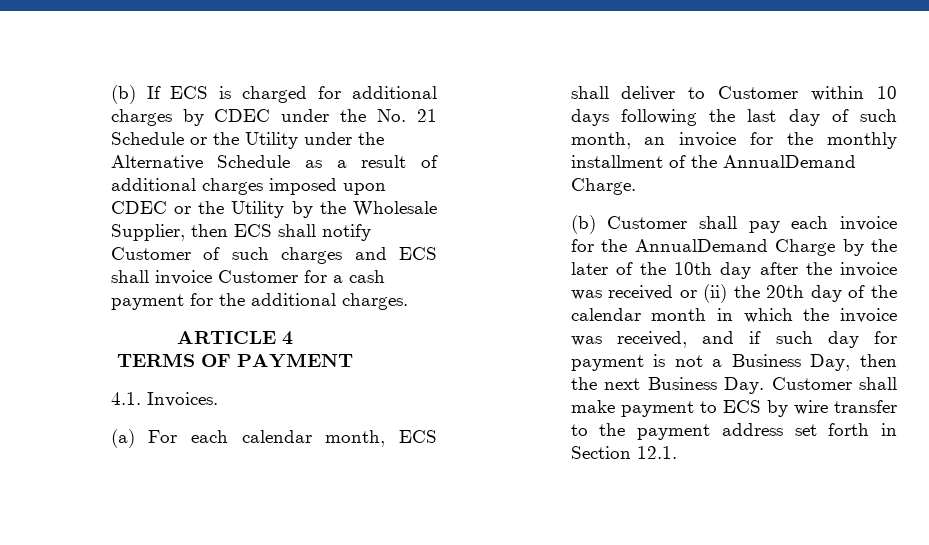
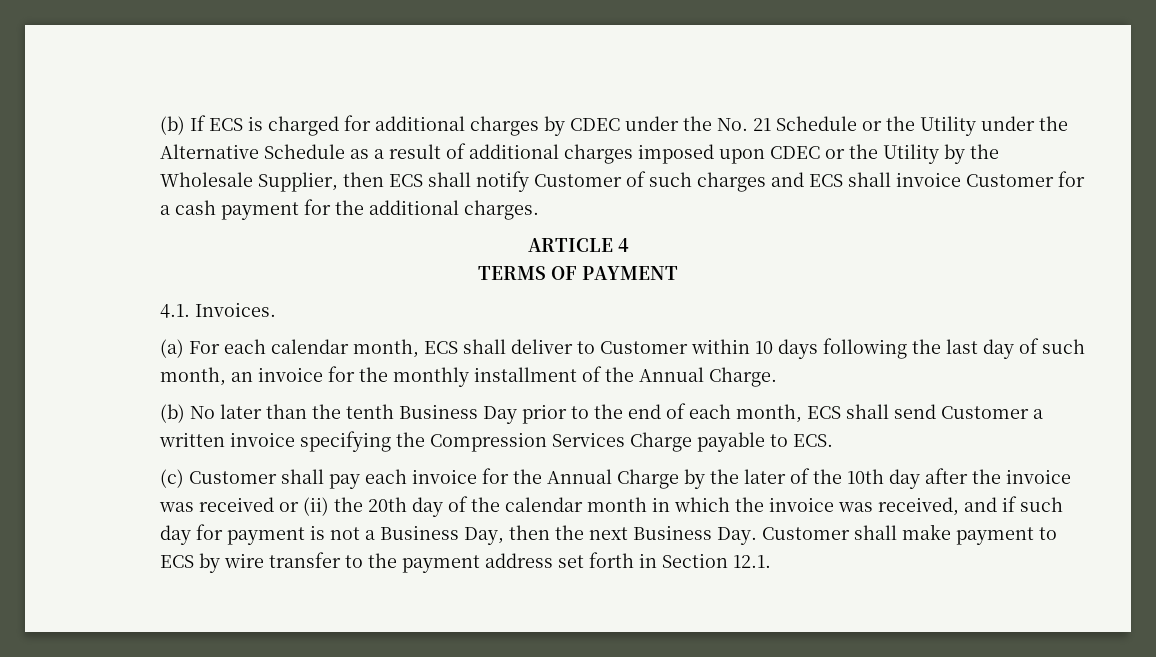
- (a) For each calendar month, ECS shall deliver to Customer within 10 days following the last day of such month, an invoice for the monthly installment of the AnnualDemand Charge.
+ (a) For each calendar month, ECS shall deliver to Customer within 10 days following the last day of such month, an invoice for the monthly installment of the Annual Charge.
- (b) Customer shall pay each invoice for the AnnualDemand Charge by the later of the 10th day after the invoice was received or (ii) the 20th day of the calendar month in which the invoice was received, and if such day for payment is not a Business Day, then the next Business Day. Customer shall make payment to ECS by wire transfer to the payment address set forth in Section 12.1.
+ (b) No later than the tenth Business Day prior to the end of each month, ECS shall send Customer a written invoice specifying the Compression Services Charge payable to ECS.
+ (c) Customer shall pay each invoice for the Annual Charge by the later of the 10th day after the invoice was received or (ii) the 20th day of the calendar month in which the invoice was received, and if such day for payment is not a Business Day, then the next Business Day. Customer shall make payment to ECS by wire transfer to the payment address set forth in Section 12.1.

